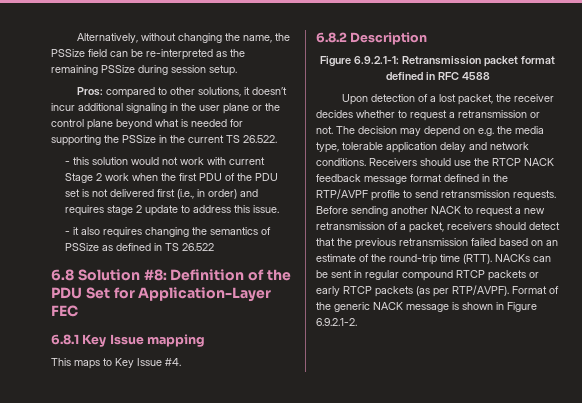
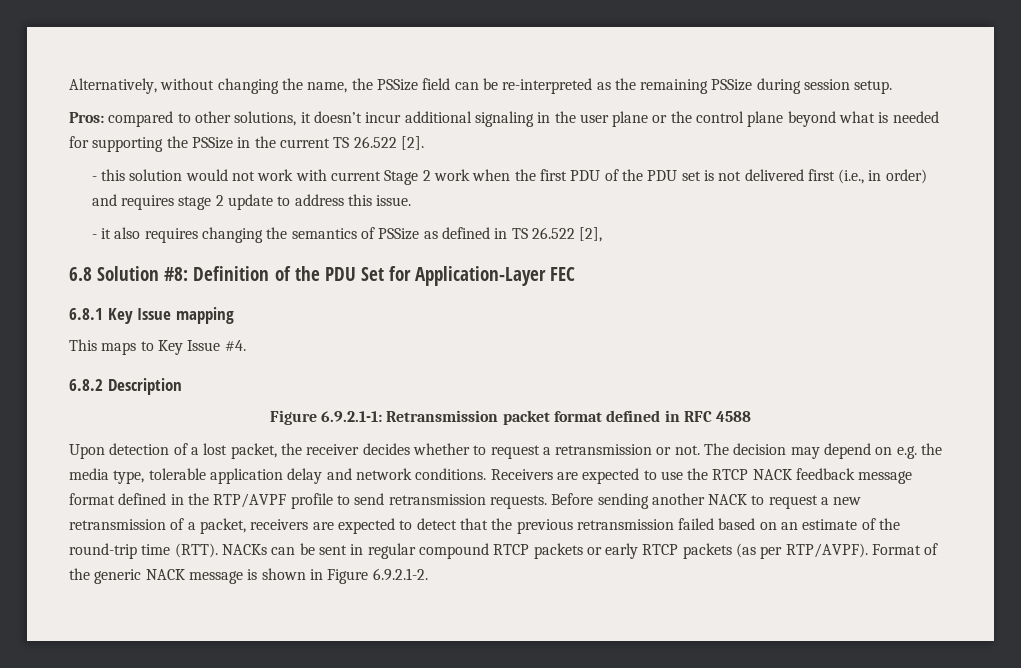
- Pros: compared to other solutions, it doesn’t incur additional signaling in the user plane or the control plane beyond what is needed for supporting the PSSize in the current TS 26.522.
+ Pros: compared to other solutions, it doesn’t incur additional signaling in the user plane or the control plane beyond what is needed for supporting the PSSize in the current TS 26.522 [2].
- - it also requires changing the semantics of PSSize as defined in TS 26.522
+ - it also requires changing the semantics of PSSize as defined in TS 26.522 [2],
- Receivers should use the RTCP NACK feedback message format defined in the RTP/AVPF profile to send retransmission requests.
+ Receivers are expected to use the RTCP NACK feedback message format defined in the RTP/AVPF profile to send retransmission requests.
- Before sending another NACK to request a new retransmission of a packet, receivers should detect that the previous retransmission failed based on an estimate of the round-trip time (RTT).
+ Before sending another NACK to request a new retransmission of a packet, receivers are expected to detect that the previous retransmission failed based on an estimate of the round-trip time (RTT).

